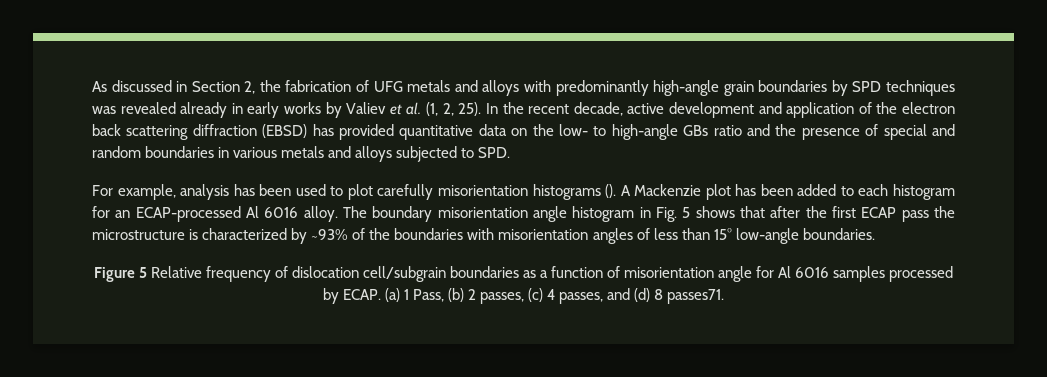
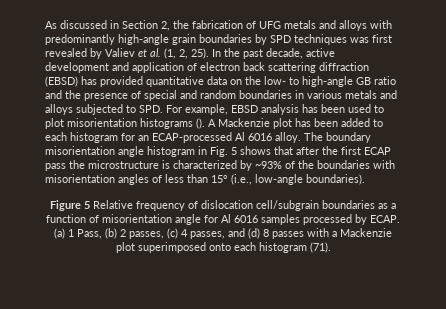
- As discussed in Section 2, the fabrication of UFG metals and alloys with predominantly high-angle grain boundaries by SPD techniques was revealed already in early works by Valiev et al. (1, 2, 25).
+ As discussed in Section 2, the fabrication of UFG metals and alloys with predominantly high-angle grain boundaries by SPD techniques was first revealed by Valiev et al. (1, 2, 25).
- In the recent decade, active development and application of the electron back scattering diffraction (EBSD) has provided quantitative data on the low- to high-angle GBs ratio and the presence of special and random boundaries in various metals and alloys subjected to SPD.
- For example, analysis has been used to plot carefully misorientation histograms ().
+ In the past decade, active development and application of electron back scattering diffraction (EBSD) has provided quantitative data on the low- to high-angle GB ratio and the presence of special and random boundaries in various metals and alloys subjected to SPD. For example, EBSD analysis has been used to plot misorientation histograms ().
- The boundary misorientation angle histogram in Fig. 5 shows that after the first ECAP pass the microstructure is characterized by ~93% of the boundaries with misorientation angles of less than 15° low-angle boundaries.
+ The boundary misorientation angle histogram in Fig. 5 shows that after the first ECAP pass the microstructure is characterized by ~93% of the boundaries with misorientation angles of less than 15° (i.e., low-angle boundaries).
- (a) 1 Pass, (b) 2 passes, (c) 4 passes, and (d) 8 passes71.
+ (a) 1 Pass, (b) 2 passes, (c) 4 passes, and (d) 8 passes with a Mackenzie plot superimposed onto each histogram (71).

